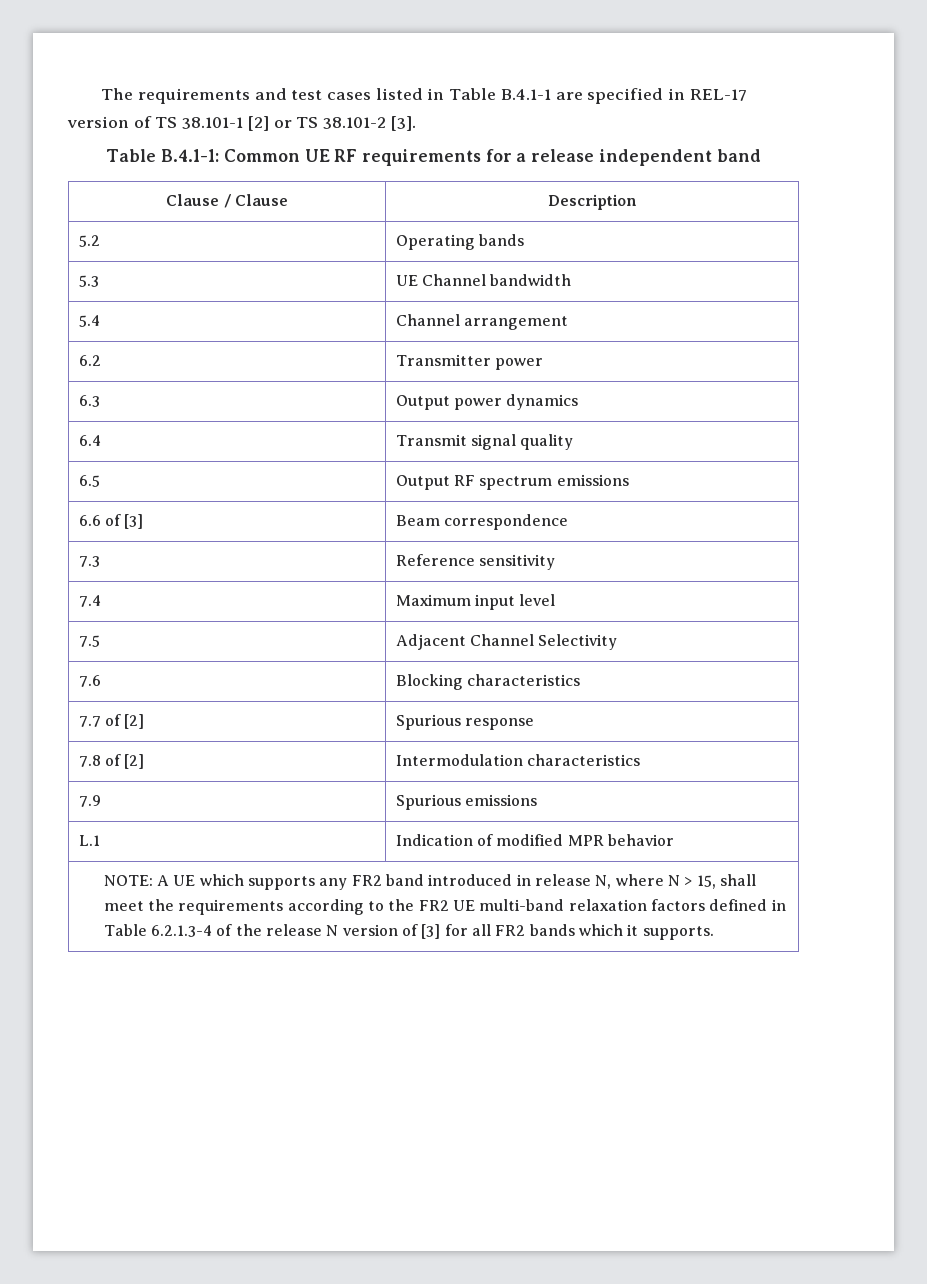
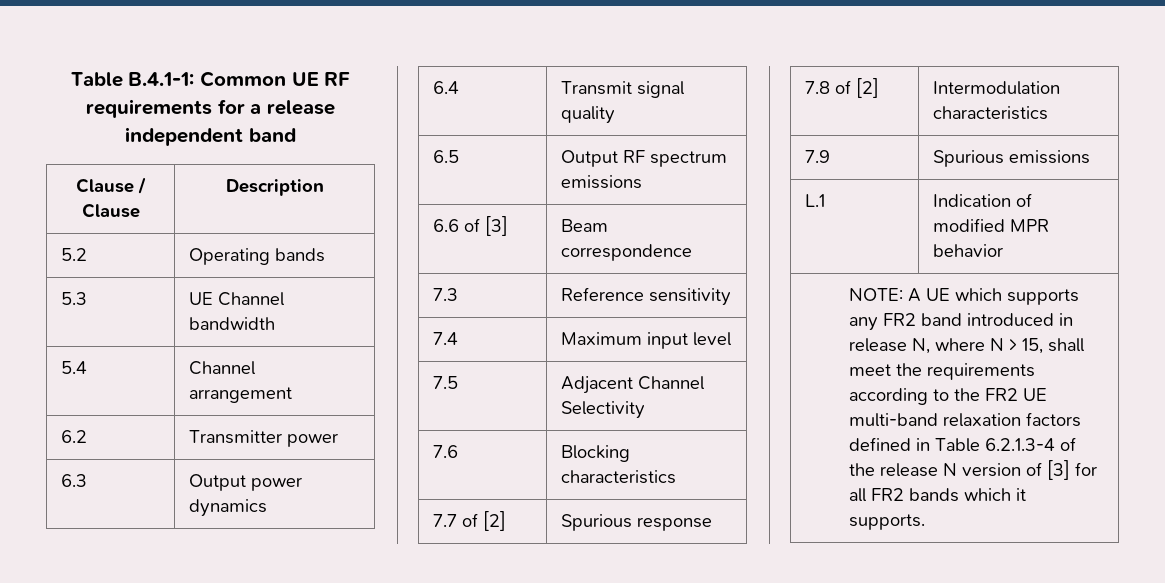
- The requirements and test cases listed in Table B.4.1-1 are specified in REL-17 version of TS 38.101-1 [2] or TS 38.101-2 [3].

